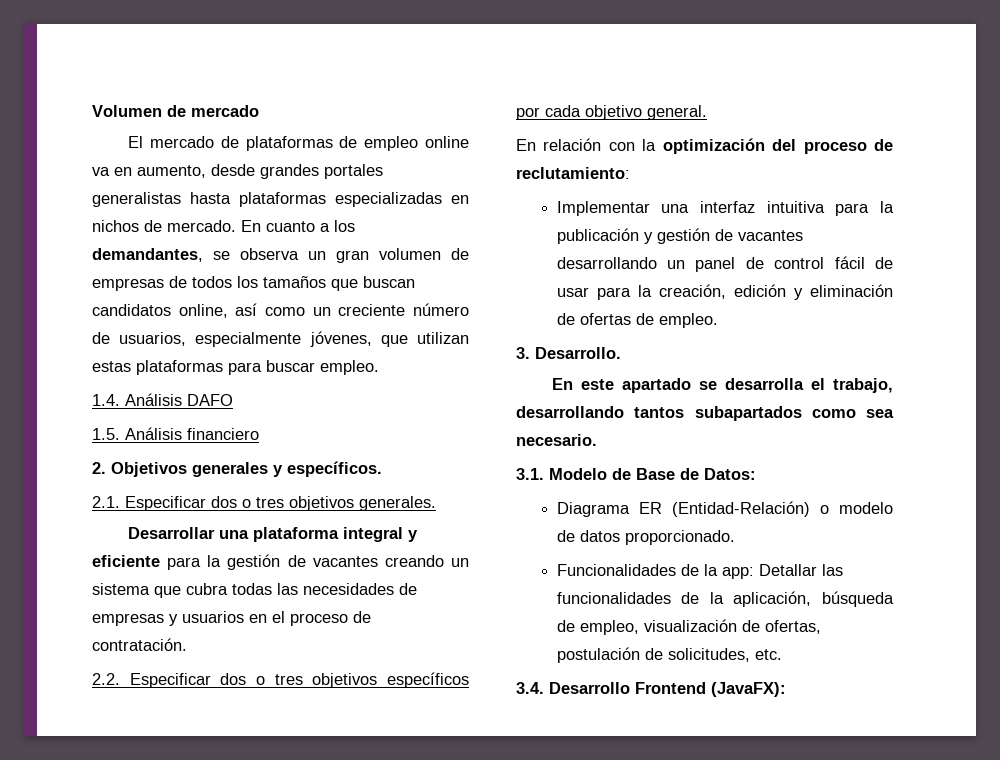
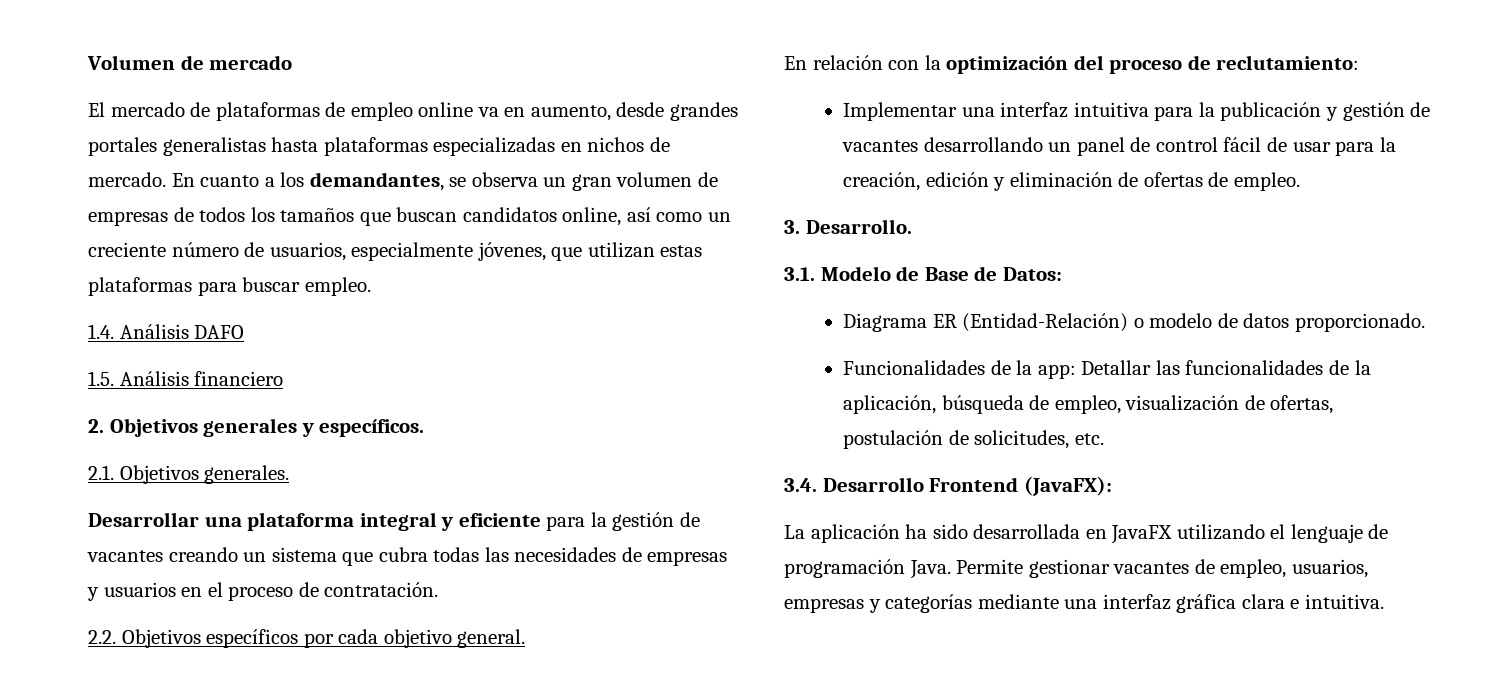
- 2.1. Especificar dos o tres objetivos generales.
+ 2.1. Objetivos generales.
- 2.2. Especificar dos o tres objetivos específicos por cada objetivo general.
+ 2.2. Objetivos específicos por cada objetivo general.
- En este apartado se desarrolla el trabajo, desarrollando tantos subapartados como sea necesario.
+ La aplicación ha sido desarrollada en JavaFX utilizando el lenguaje de programación Java. Permite gestionar vacantes de empleo, usuarios, empresas y categorías mediante una interfaz gráfica clara e intuitiva.

